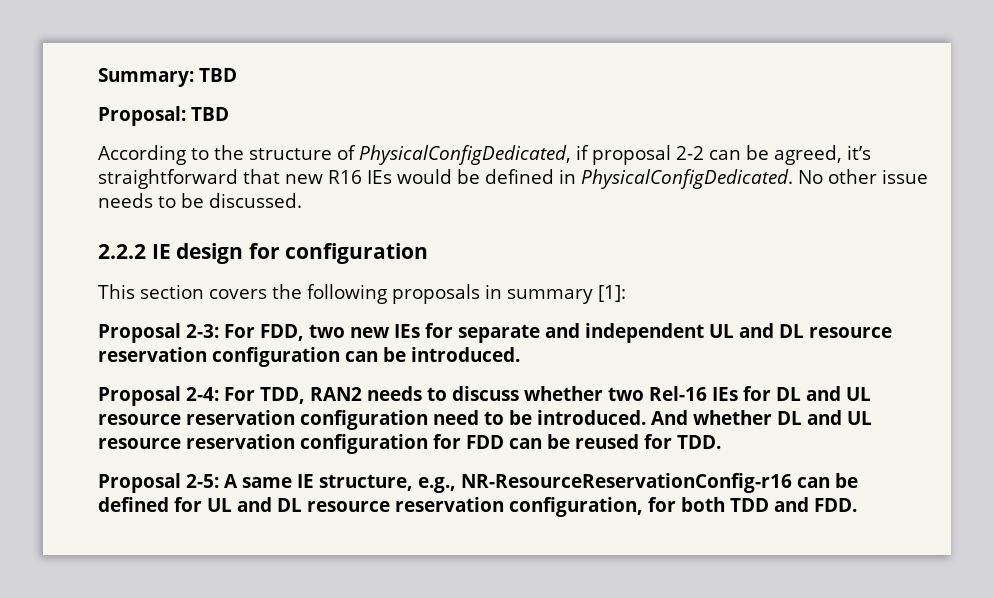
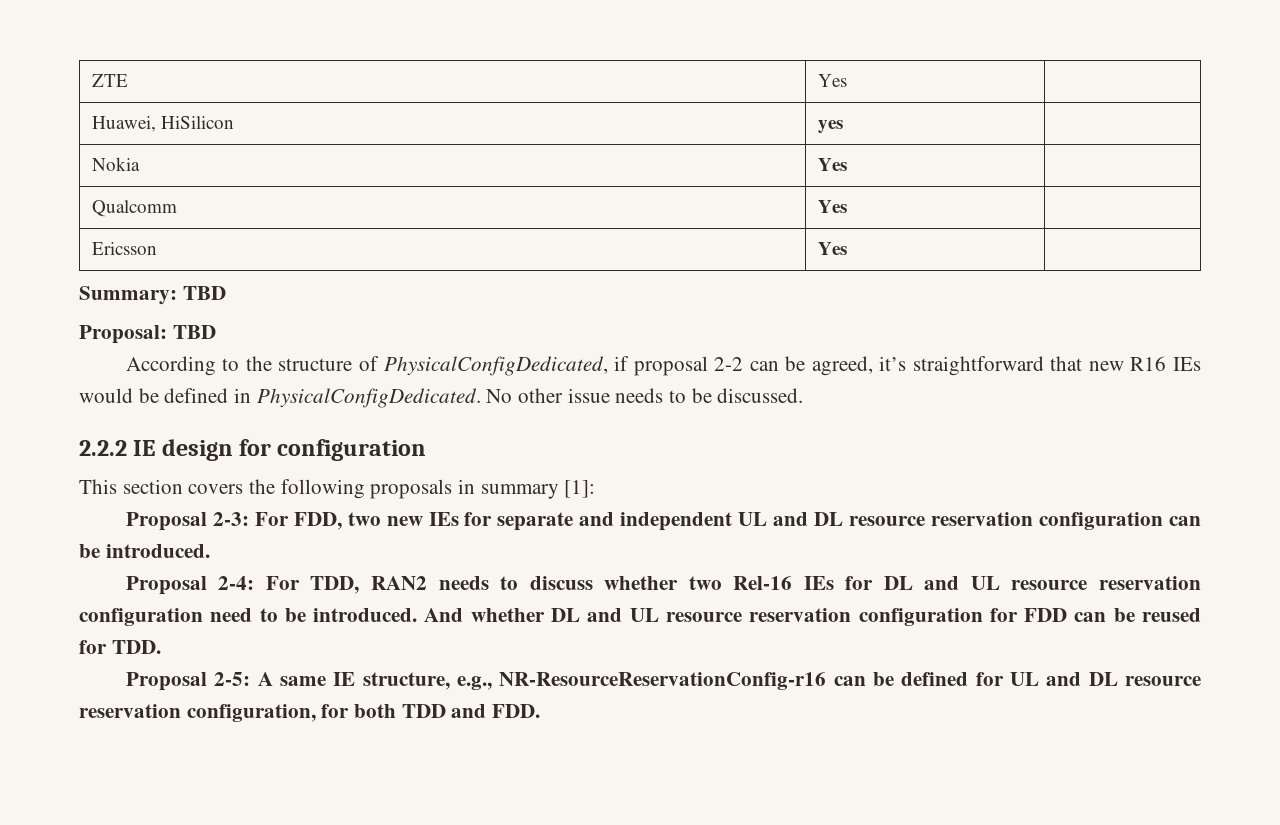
+ ZTE | Yes |
+ Huawei, HiSilicon | yes |
+ Nokia | Yes |
+ Qualcomm | Yes |
+ Ericsson | Yes |

